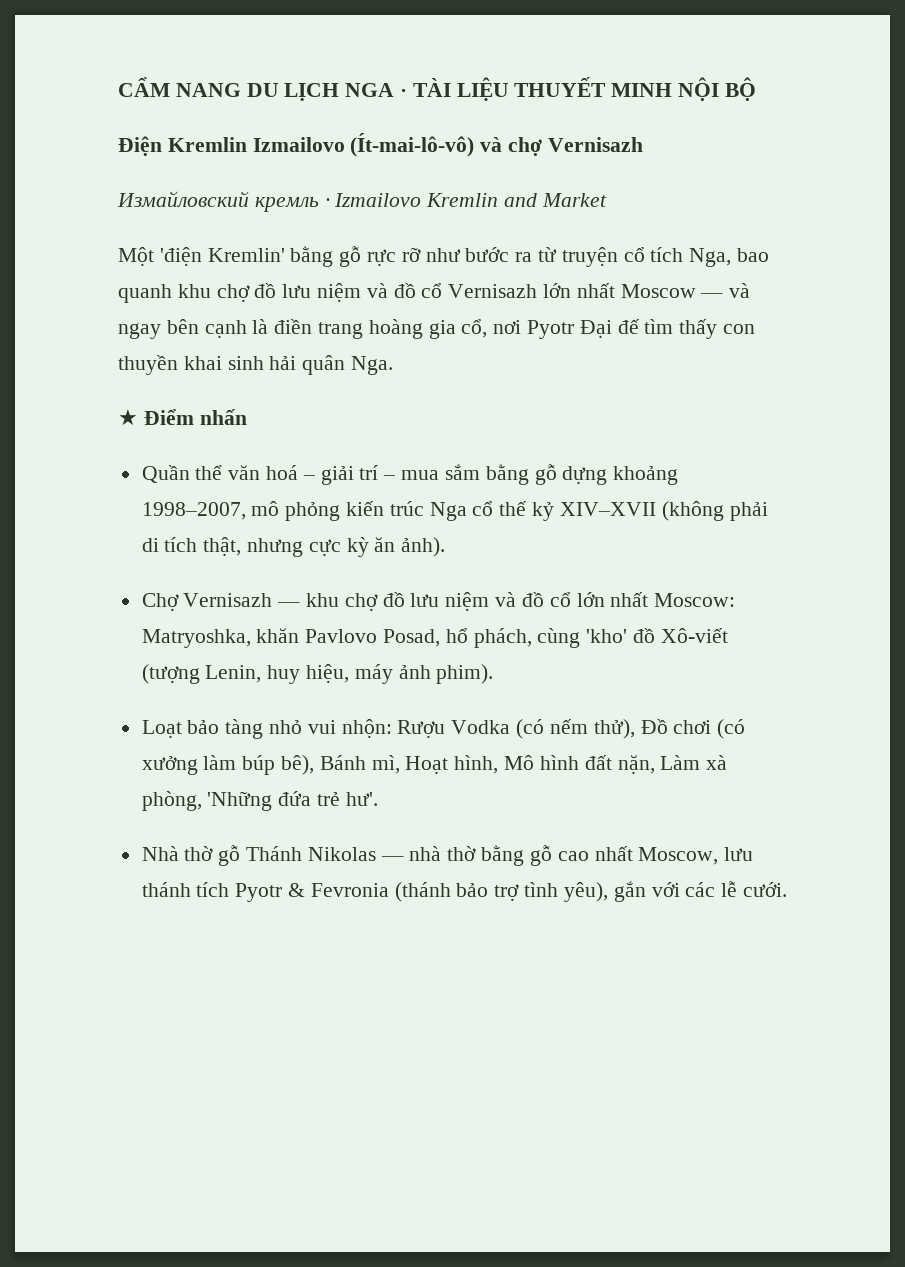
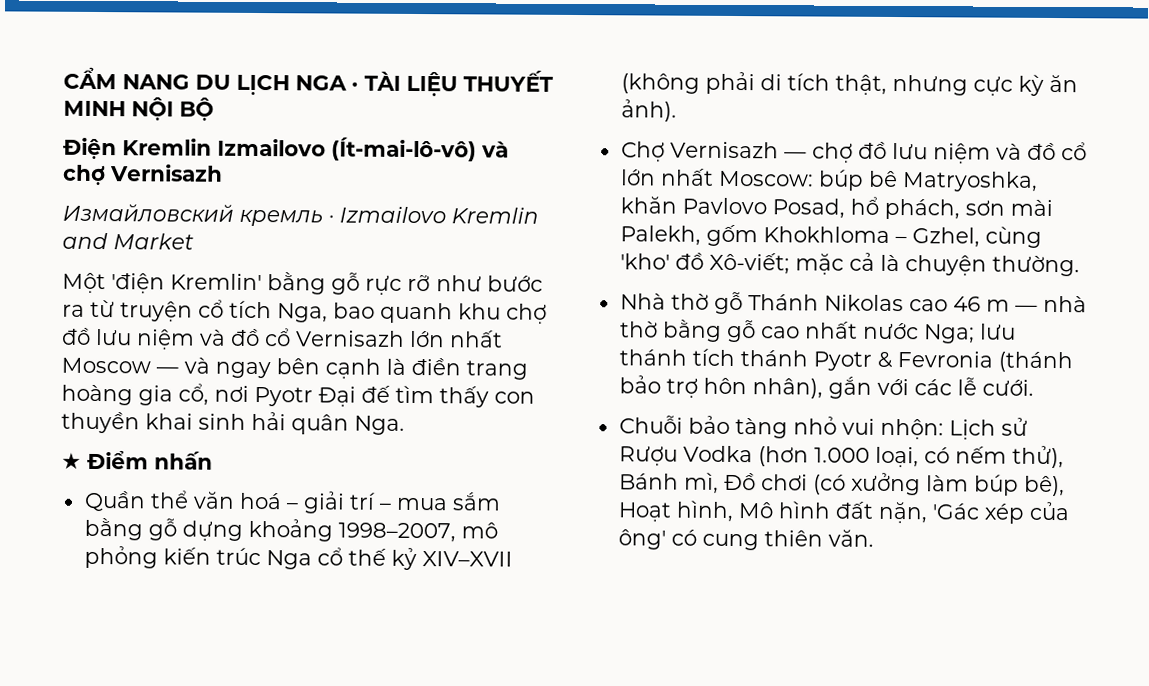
- Chợ Vernisazh — khu chợ đồ lưu niệm và đồ cổ lớn nhất Moscow: Matryoshka, khăn Pavlovo Posad, hổ phách, cùng 'kho' đồ Xô-viết (tượng Lenin, huy hiệu, máy ảnh phim).
- Loạt bảo tàng nhỏ vui nhộn: Rượu Vodka (có nếm thử), Đồ chơi (có xưởng làm búp bê), Bánh mì, Hoạt hình, Mô hình đất nặn, Làm xà phòng, 'Những đứa trẻ hư'.
- Nhà thờ gỗ Thánh Nikolas — nhà thờ bằng gỗ cao nhất Moscow, lưu thánh tích Pyotr & Fevronia (thánh bảo trợ tình yêu), gắn với các lễ cưới.
+ Chợ Vernisazh — chợ đồ lưu niệm và đồ cổ lớn nhất Moscow: búp bê Matryoshka, khăn Pavlovo Posad, hổ phách, sơn mài Palekh, gốm Khokhloma – Gzhel, cùng 'kho' đồ Xô-viết; mặc cả là chuyện thường.
+ Nhà thờ gỗ Thánh Nikolas cao 46 m — nhà thờ bằng gỗ cao nhất nước Nga; lưu thánh tích thánh Pyotr & Fevronia (thánh bảo trợ hôn nhân), gắn với các lễ cưới.
+ Chuỗi bảo tàng nhỏ vui nhộn: Lịch sử Rượu Vodka (hơn 1.000 loại, có nếm thử), Bánh mì, Đồ chơi (có xưởng làm búp bê), Hoạt hình, Mô hình đất nặn, 'Gác xép của ông' có cung thiên văn.

